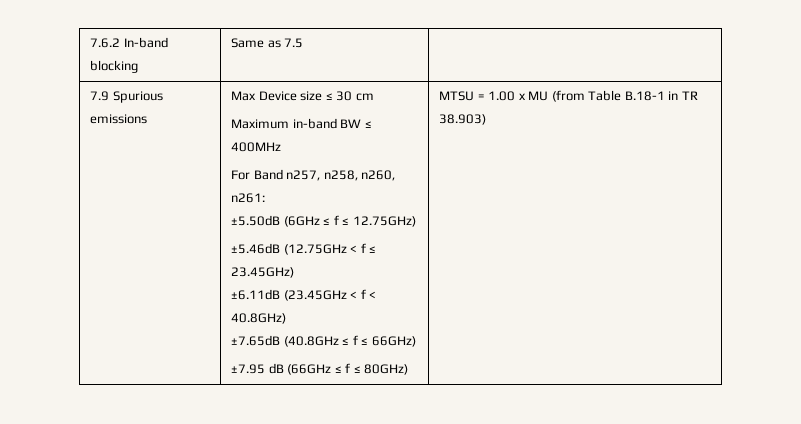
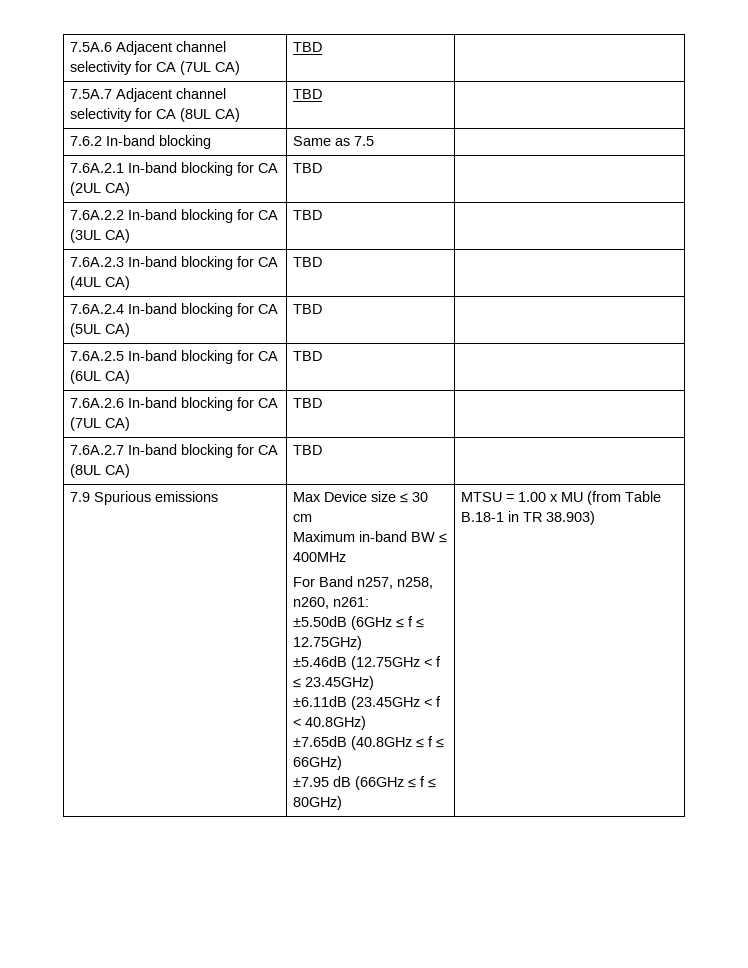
+ 7.5A.6 Adjacent channel selectivity for CA (7UL CA) | TBD |
+ 7.5A.7 Adjacent channel selectivity for CA (8UL CA) | TBD |
+ 7.6A.2.1 In-band blocking for CA (2UL CA) | TBD |
+ 7.6A.2.2 In-band blocking for CA (3UL CA) | TBD |
+ 7.6A.2.3 In-band blocking for CA (4UL CA) | TBD |
+ 7.6A.2.4 In-band blocking for CA (5UL CA) | TBD |
+ 7.6A.2.5 In-band blocking for CA (6UL CA) | TBD |
+ 7.6A.2.6 In-band blocking for CA (7UL CA) | TBD |
+ 7.6A.2.7 In-band blocking for CA (8UL CA) | TBD |

